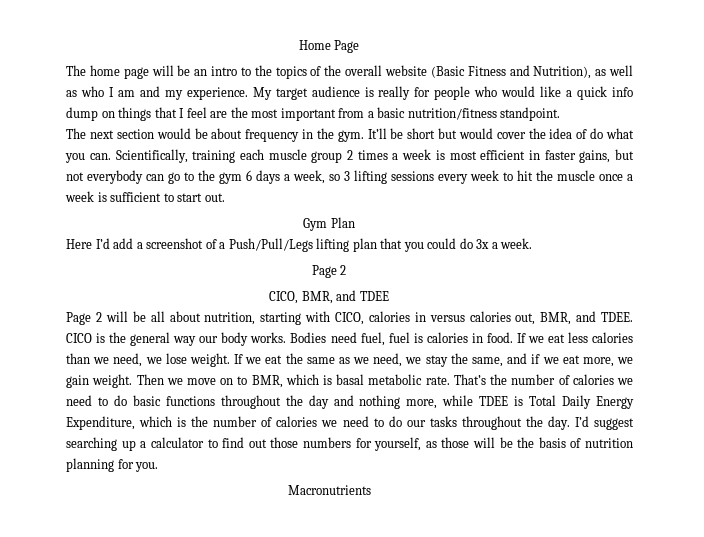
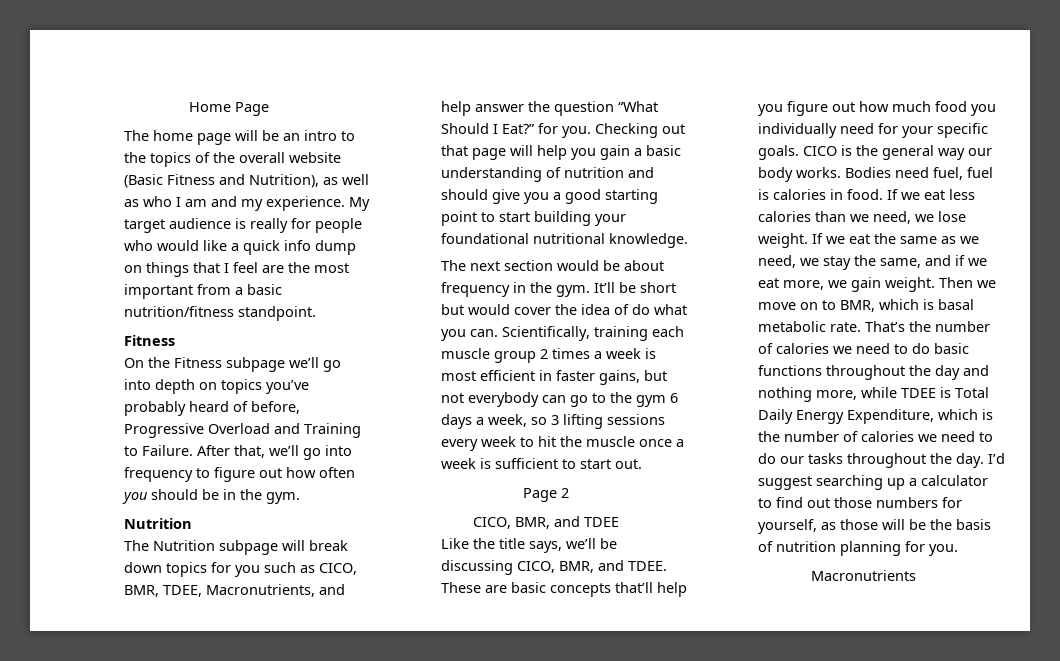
  My target audience is really for people who would like a quick info dump on things that I feel are the most important from a basic nutrition/fitness standpoint.
+ Fitness
+ On the Fitness subpage we’ll go into depth on topics you’ve probably heard of before, Progressive Overload and Training to Failure. After that, we’ll go into frequency to figure out how often you should be in the gym.
+ Nutrition
+ The Nutrition subpage will break down topics for you such as CICO, BMR, TDEE, Macronutrients, and help answer the question “What Should I Eat?” for you. Checking out that page will help you gain a basic understanding of nutrition and should give you a good starting point to start building your foundational nutritional knowledge.
- Gym Plan
- Here I’d add a screenshot of a Push/Pull/Legs lifting plan that you could do 3x a week.
- Page 2 will be all about nutrition, starting with CICO, calories in versus calories out, BMR, and TDEE.
+ Like the title says, we’ll be discussing CICO, BMR, and TDEE. These are basic concepts that’ll help you figure out how much food you individually need for your specific goals.

